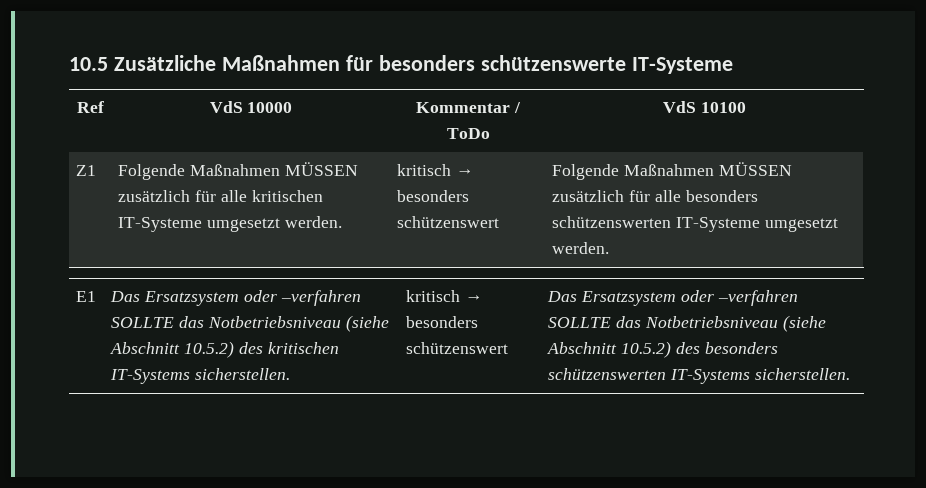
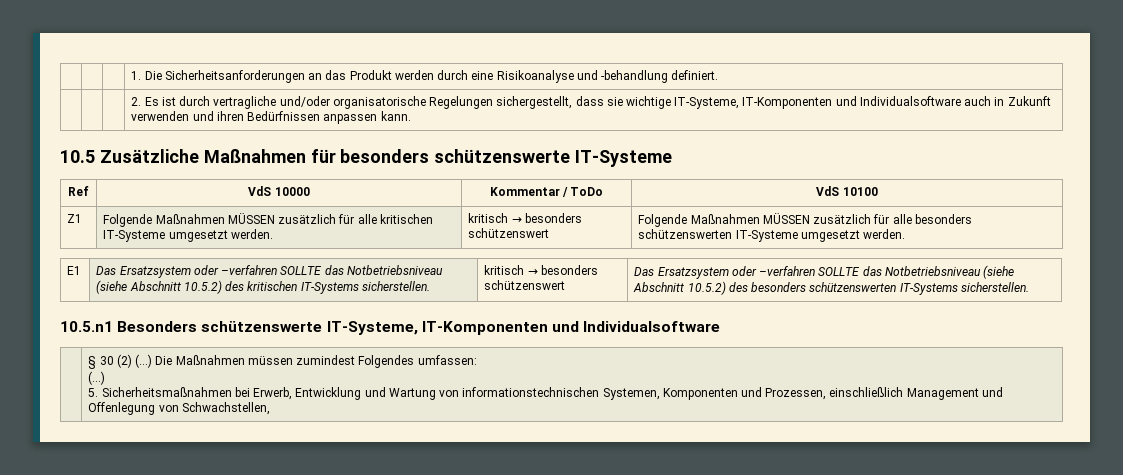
+ | | | 1. Die Sicherheitsanforderungen an das Produkt werden durch eine Risikoanalyse und -behandlung definiert.
+ | | | 2. Es ist durch vertragliche und/oder organisatorische Regelungen sichergestellt, dass sie wichtige IT-Systeme, IT-Komponenten und Individualsoftware auch in Zukunft verwenden und ihren Bedürfnissen anpassen kann.
+ 10.5.n1 Besonders schützenswerte IT-Systeme, IT-Komponenten und Individualsoftware
+ | § 30 (2) (…) Die Maßnahmen müssen zumindest Folgendes umfassen:
+ (...)
+ 5. Sicherheitsmaßnahmen bei Erwerb, Entwicklung und Wartung von informationstechnischen Systemen, Komponenten und Prozessen, einschließlich Management und Offenlegung von Schwachstellen,

